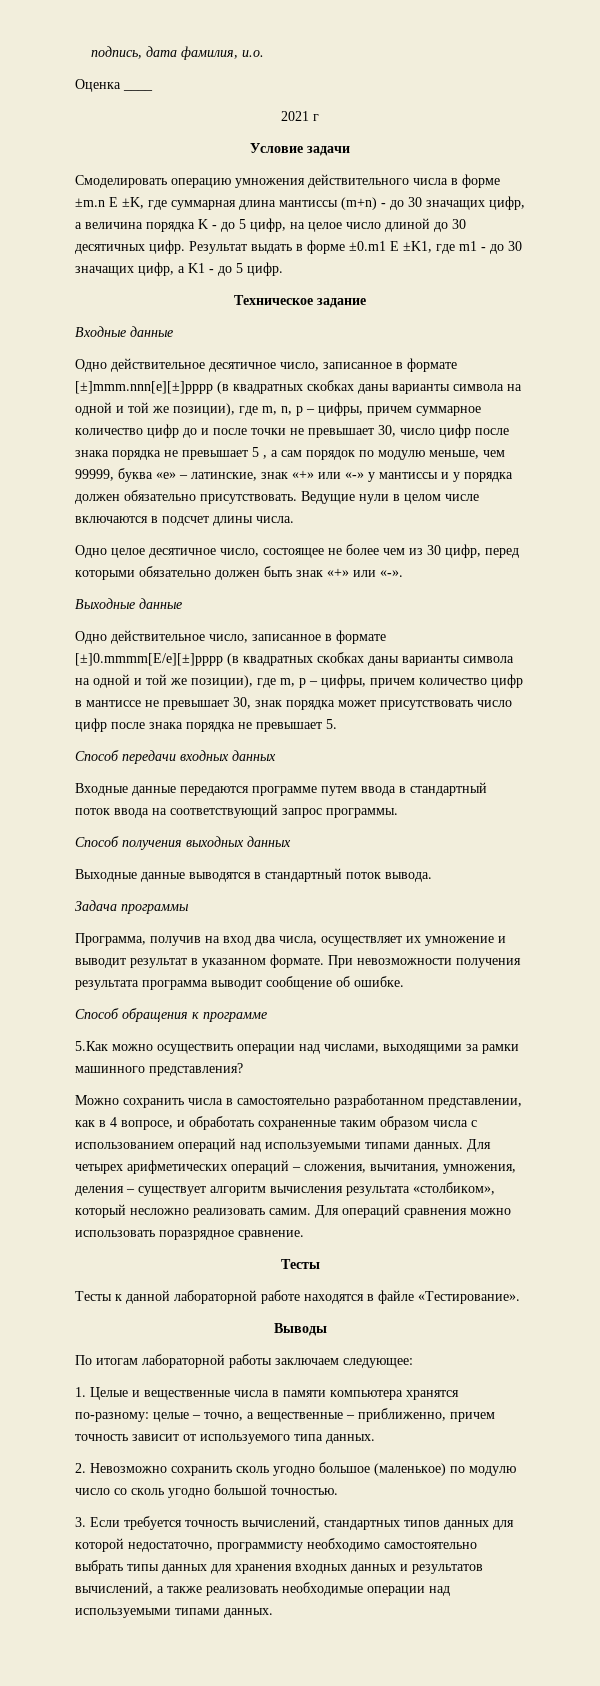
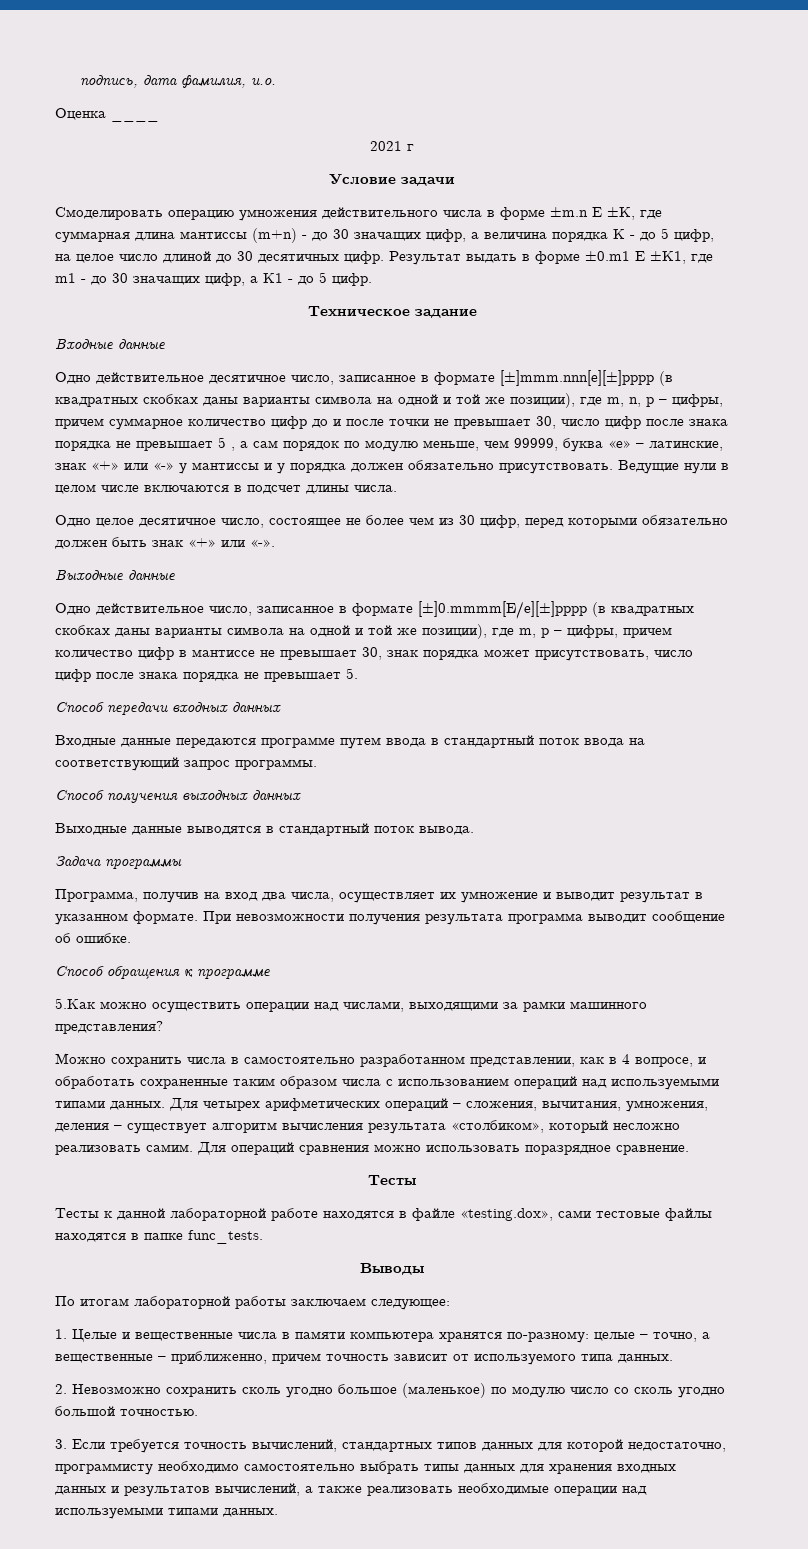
- Одно действительное число, записанное в формате [±]0.mmmm[E/e][±]pppp (в квадратных скобках даны варианты символа на одной и той же позиции), где m, p – цифры, причем количество цифр в мантиссе не превышает 30, знак порядка может присутствовать число цифр после знака порядка не превышает 5.
+ Одно действительное число, записанное в формате [±]0.mmmm[E/e][±]pppp (в квадратных скобках даны варианты символа на одной и той же позиции), где m, p – цифры, причем количество цифр в мантиссе не превышает 30, знак порядка может присутствовать, число цифр после знака порядка не превышает 5.
- Тесты к данной лабораторной работе находятся в файле «Тестирование».
+ Тесты к данной лабораторной работе находятся в файле «testing.dox», сами тестовые файлы находятся в папке func_tests.

